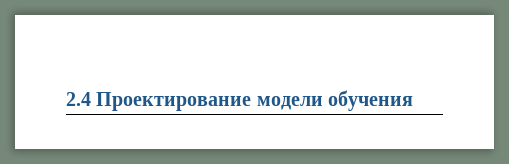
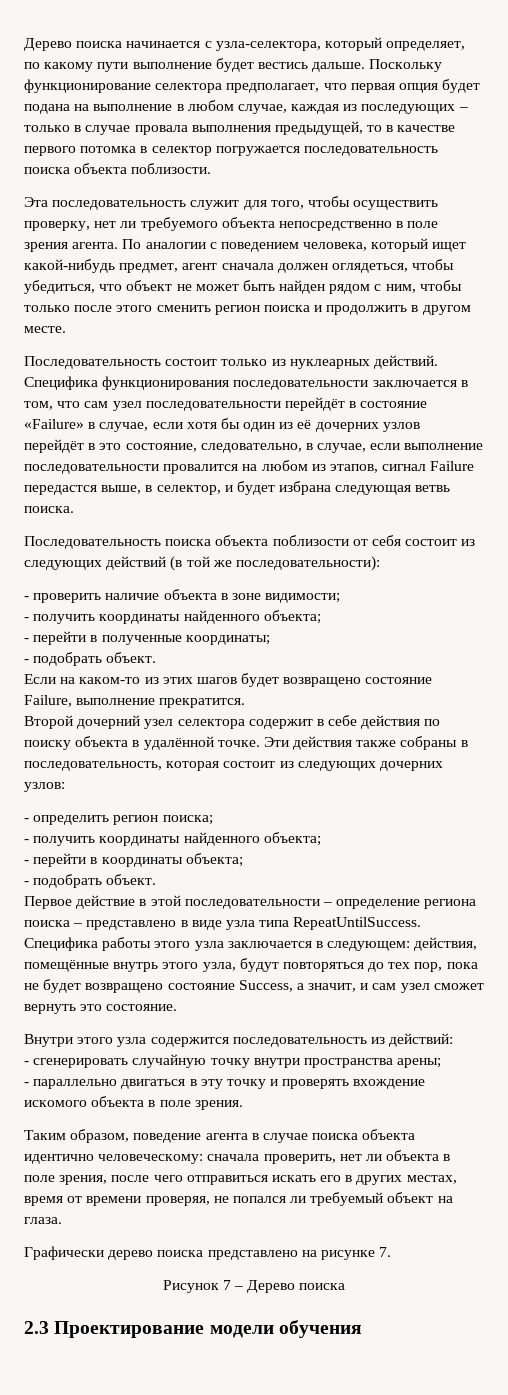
- 2.4 Проектирование модели обучения
+ Дерево поиска начинается с узла-селектора, который определяет, по какому пути выполнение будет вестись дальше. Поскольку функционирование селектора предполагает, что первая опция будет подана на выполнение в любом случае, каждая из последующих – только в случае провала выполнения предыдущей, то в качестве первого потомка в селектор погружается последовательность поиска объекта поблизости.
+ Эта последовательность служит для того, чтобы осуществить проверку, нет ли требуемого объекта непосредственно в поле зрения агента. По аналогии с поведением человека, который ищет какой-нибудь предмет, агент сначала должен оглядеться, чтобы убедиться, что объект не может быть найден рядом с ним, чтобы только после этого сменить регион поиска и продолжить в другом месте.
+ Последовательность состоит только из нуклеарных действий. Специфика функционирования последовательности заключается в том, что сам узел последовательности перейдёт в состояние «Failure» в случае, если хотя бы один из её дочерних узлов перейдёт в это состояние, следовательно, в случае, если выполнение последовательности провалится на любом из этапов, сигнал Failure передастся выше, в селектор, и будет избрана следующая ветвь поиска.
+ Последовательность поиска объекта поблизости от себя состоит из следующих действий (в той же последовательности):
+ - проверить наличие объекта в зоне видимости;
+ - получить координаты найденного объекта;
+ - перейти в полученные координаты;
+ - подобрать объект.
+ Если на каком-то из этих шагов будет возвращено состояние Failure, выполнение прекратится.
+ Второй дочерний узел селектора содержит в себе действия по поиску объекта в удалённой точке. Эти действия также собраны в последовательность, которая состоит из следующих дочерних узлов:
+ - определить регион поиска;
+ - получить координаты найденного объекта;
+ - перейти в координаты объекта;
+ - подобрать объект.
+ Первое действие в этой последовательности – определение региона поиска – представлено в виде узла типа RepeatUntilSuccess. Специфика работы этого узла заключается в следующем: действия, помещённые внутрь этого узла, будут повторяться до тех пор, пока не будет возвращено состояние Success, а значит, и сам узел сможет вернуть это состояние.
+ Внутри этого узла содержится последовательность из действий:
+ - сгенерировать случайную точку внутри пространства арены;
+ - параллельно двигаться в эту точку и проверять вхождение искомого объекта в поле зрения.
+ Таким образом, поведение агента в случае поиска объекта идентично человеческому: сначала проверить, нет ли объекта в поле зрения, после чего отправиться искать его в других местах, время от времени проверяя, не попался ли требуемый объект на глаза.
+ Графически дерево поиска представлено на рисунке 7.
+ Рисунок 7 – Дерево поиска
+ 2.3 Проектирование модели обучения

